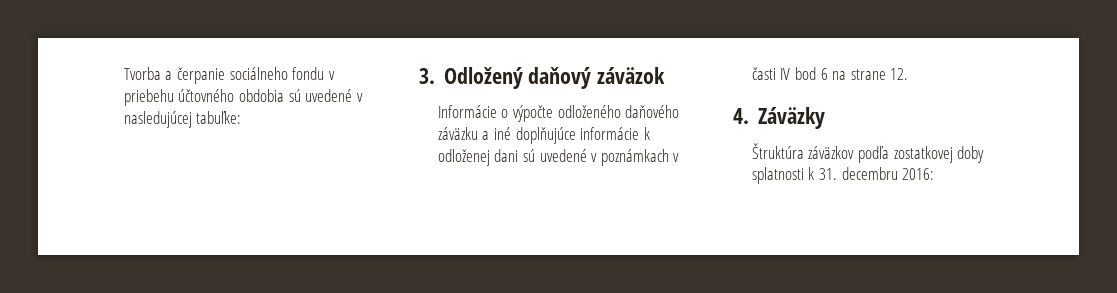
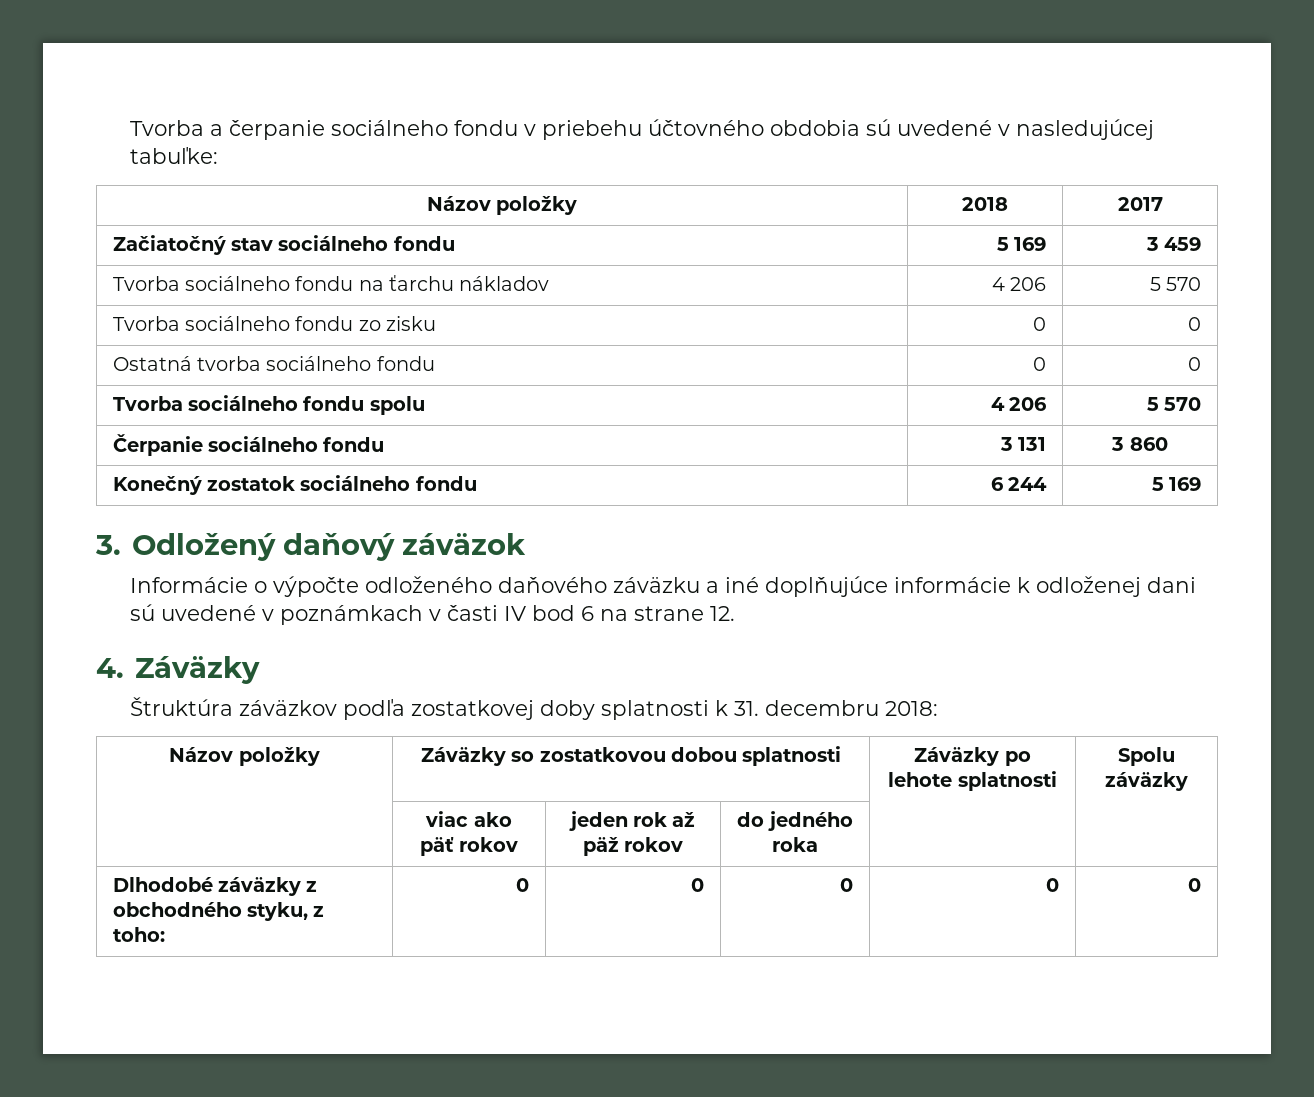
+ Názov položky | 2018 | 2017
+ Začiatočný stav sociálneho fondu | 5 169 | 3 459
+ Tvorba sociálneho fondu na ťarchu nákladov | 4 206 | 5 570
+ Tvorba sociálneho fondu zo zisku | 0 | 0
+ Ostatná tvorba sociálneho fondu | 0 | 0
+ Tvorba sociálneho fondu spolu | 4 206 | 5 570
+ Čerpanie sociálneho fondu | 3 131 | 3 860
+ Konečný zostatok sociálneho fondu | 6 244 | 5 169
- Štruktúra záväzkov podľa zostatkovej doby splatnosti k 31. decembru 2016:
+ Štruktúra záväzkov podľa zostatkovej doby splatnosti k 31. decembru 2018:
+ Názov položky | Záväzky so zostatkovou dobou splatnosti | Záväzky po lehote splatnosti | Spolu záväzky
+ | viac ako päť rokov | jeden rok až päž rokov | do jedného roka | |
+ Dlhodobé záväzky z obchodného styku, z toho: | 0 | 0 | 0 | 0 | 0

